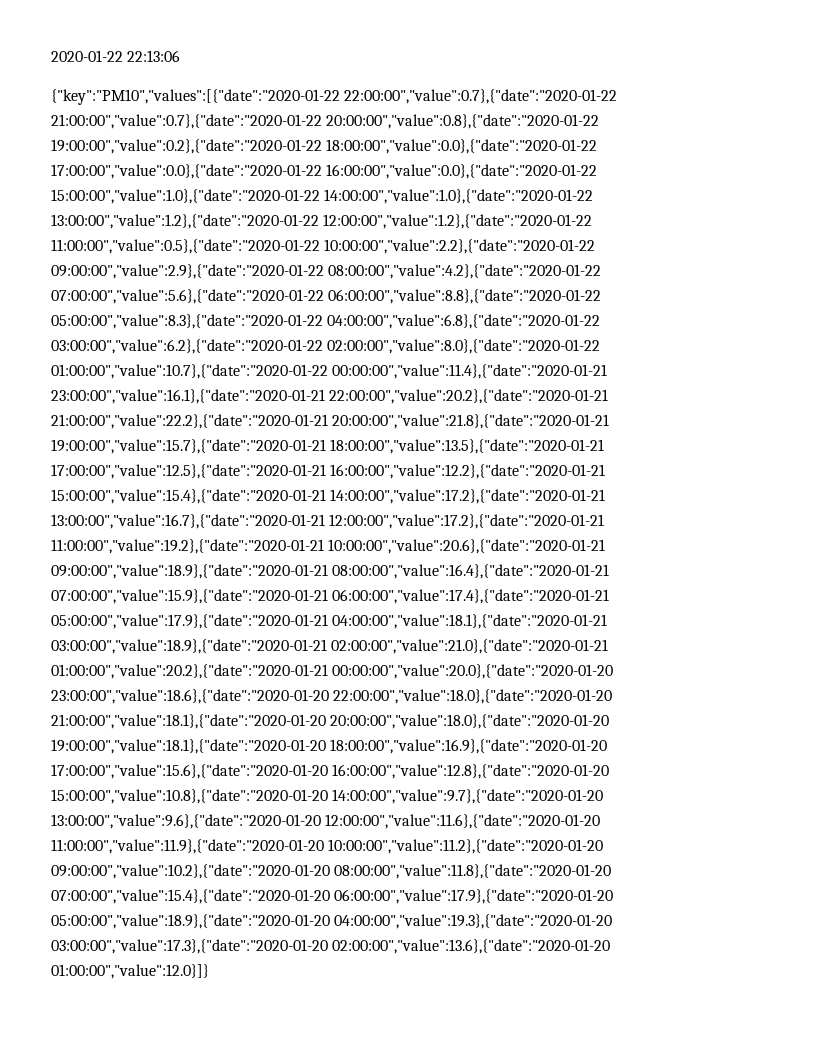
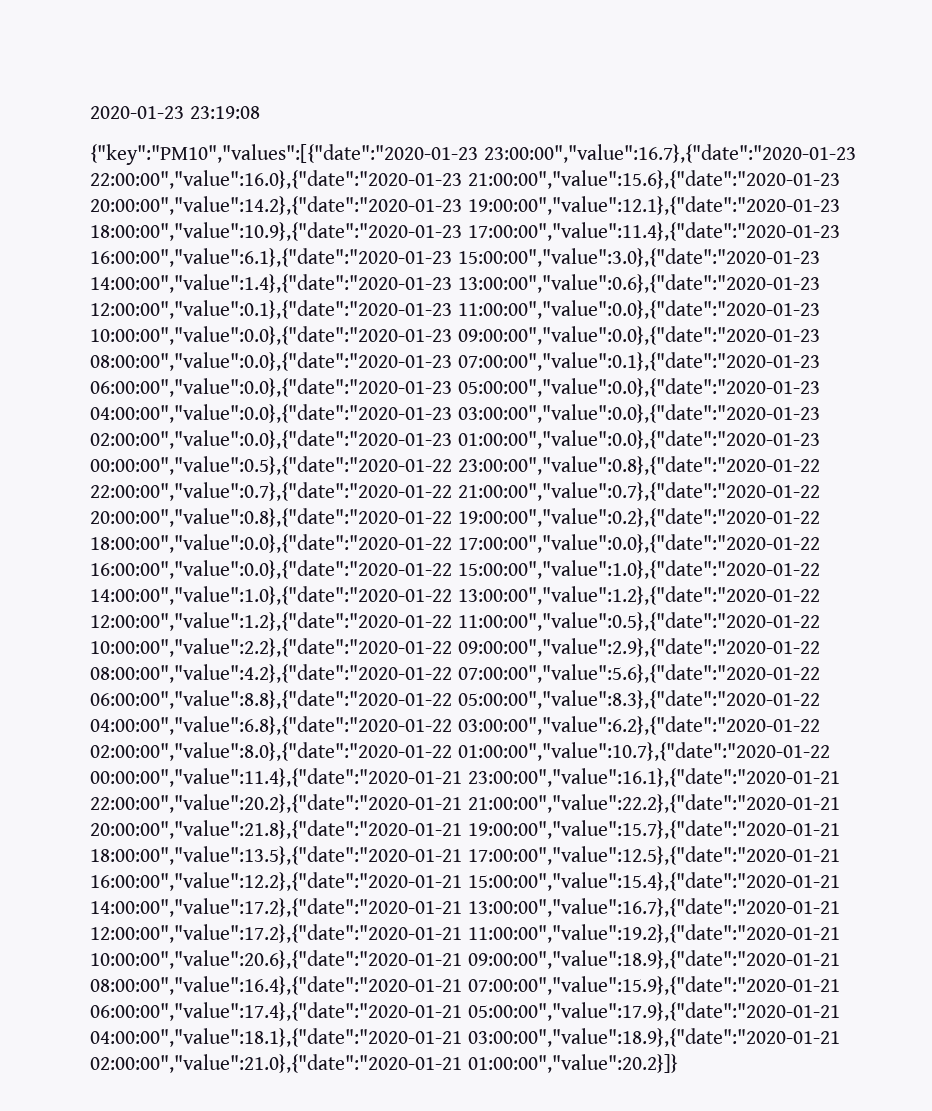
- 2020-01-22 22:13:06
- {"key":"PM10","values":[{"date":"2020-01-22 22:00:00","value":0.7},{"date":"2020-01-22 21:00:00","value":0.7},{"date":"2020-01-22 20:00:00","value":0.8},{"date":"2020-01-22 19:00:00","value":0.2},{"date":"2020-01-22 18:00:00","value":0.0},{"date":"2020-01-22 17:00:00","value":0.0},{"date":"2020-01-22 16:00:00","value":0.0},{"date":"2020-01-22 15:00:00","value":1.0},{"date":"2020-01-22 14:00:00","value":1.0},{"date":"2020-01-22 13:00:00","value":1.2},{"date":"2020-01-22 12:00:00","value":1.2},{"date":"2020-01-22 11:00:00","value":0.5},{"date":"2020-01-22 10:00:00","value":2.2},{"date":"2020-01-22 09:00:00","value":2.9},{"date":"2020-01-22 08:00:00","value":4.2},{"date":"2020-01-22 07:00:00","value":5.6},{"date":"2020-01-22 06:00:00","value":8.8},{"date":"2020-01-22 05:00:00","value":8.3},{"date":"2020-01-22 04:00:00","value":6.8},{"date":"2020-01-22 03:00:00","value":6.2},{"date":"2020-01-22 02:00:00","value":8.0},{"date":"2020-01-22 01:00:00","value":10.7},{"date":"2020-01-22 00:00:00","value":11.4},{"date":"2020-01-21 23:00:00","value":16.1},{"date":"2020-01-21 22:00:00","value":20.2},{"date":"2020-01-21 21:00:00","value":22.2},{"date":"2020-01-21 20:00:00","value":21.8},{"date":"2020-01-21 19:00:00","value":15.7},{"date":"2020-01-21 18:00:00","value":13.5},{"date":"2020-01-21 17:00:00","value":12.5},{"date":"2020-01-21 16:00:00","value":12.2},{"date":"2020-01-21 15:00:00","value":15.4},{"date":"2020-01-21 14:00:00","value":17.2},{"date":"2020-01-21 13:00:00","value":16.7},{"date":"2020-01-21 12:00:00","value":17.2},{"date":"2020-01-21 11:00:00","value":19.2},{"date":"2020-01-21 10:00:00","value":20.6},{"date":"2020-01-21 09:00:00","value":18.9},{"date":"2020-01-21 08:00:00","value":16.4},{"date":"2020-01-21 07:00:00","value":15.9},{"date":"2020-01-21 06:00:00","value":17.4},{"date":"2020-01-21 05:00:00","value":17.9},{"date":"2020-01-21 04:00:00","value":18.1},{"date":"2020-01-21 03:00:00","value":18.9},{"date":"2020-01-21 02:00:00","value":21.0},{"date":"2020-01-21 01:00:00","value":20.2},{"date":"2020-01-21 00:00:00","value":20.0},{"date":"2020-01-20 23:00:00","value":18.6},{"date":"2020-01-20 22:00:00","value":18.0},{"date":"2020-01-20 21:00:00","value":18.1},{"date":"2020-01-20 20:00:00","value":18.0},{"date":"2020-01-20 19:00:00","value":18.1},{"date":"2020-01-20 18:00:00","value":16.9},{"date":"2020-01-20 17:00:00","value":15.6},{"date":"2020-01-20 16:00:00","value":12.8},{"date":"2020-01-20 15:00:00","value":10.8},{"date":"2020-01-20 14:00:00","value":9.7},{"date":"2020-01-20 13:00:00","value":9.6},{"date":"2020-01-20 12:00:00","value":11.6},{"date":"2020-01-20 11:00:00","value":11.9},{"date":"2020-01-20 10:00:00","value":11.2},{"date":"2020-01-20 09:00:00","value":10.2},{"date":"2020-01-20 08:00:00","value":11.8},{"date":"2020-01-20 07:00:00","value":15.4},{"date":"2020-01-20 06:00:00","value":17.9},{"date":"2020-01-20 05:00:00","value":18.9},{"date":"2020-01-20 04:00:00","value":19.3},{"date":"2020-01-20 03:00:00","value":17.3},{"date":"2020-01-20 02:00:00","value":13.6},{"date":"2020-01-20 01:00:00","value":12.0}]}
+ 2020-01-23 23:19:08
+ {"key":"PM10","values":[{"date":"2020-01-23 23:00:00","value":16.7},{"date":"2020-01-23 22:00:00","value":16.0},{"date":"2020-01-23 21:00:00","value":15.6},{"date":"2020-01-23 20:00:00","value":14.2},{"date":"2020-01-23 19:00:00","value":12.1},{"date":"2020-01-23 18:00:00","value":10.9},{"date":"2020-01-23 17:00:00","value":11.4},{"date":"2020-01-23 16:00:00","value":6.1},{"date":"2020-01-23 15:00:00","value":3.0},{"date":"2020-01-23 14:00:00","value":1.4},{"date":"2020-01-23 13:00:00","value":0.6},{"date":"2020-01-23 12:00:00","value":0.1},{"date":"2020-01-23 11:00:00","value":0.0},{"date":"2020-01-23 10:00:00","value":0.0},{"date":"2020-01-23 09:00:00","value":0.0},{"date":"2020-01-23 08:00:00","value":0.0},{"date":"2020-01-23 07:00:00","value":0.1},{"date":"2020-01-23 06:00:00","value":0.0},{"date":"2020-01-23 05:00:00","value":0.0},{"date":"2020-01-23 04:00:00","value":0.0},{"date":"2020-01-23 03:00:00","value":0.0},{"date":"2020-01-23 02:00:00","value":0.0},{"date":"2020-01-23 01:00:00","value":0.0},{"date":"2020-01-23 00:00:00","value":0.5},{"date":"2020-01-22 23:00:00","value":0.8},{"date":"2020-01-22 22:00:00","value":0.7},{"date":"2020-01-22 21:00:00","value":0.7},{"date":"2020-01-22 20:00:00","value":0.8},{"date":"2020-01-22 19:00:00","value":0.2},{"date":"2020-01-22 18:00:00","value":0.0},{"date":"2020-01-22 17:00:00","value":0.0},{"date":"2020-01-22 16:00:00","value":0.0},{"date":"2020-01-22 15:00:00","value":1.0},{"date":"2020-01-22 14:00:00","value":1.0},{"date":"2020-01-22 13:00:00","value":1.2},{"date":"2020-01-22 12:00:00","value":1.2},{"date":"2020-01-22 11:00:00","value":0.5},{"date":"2020-01-22 10:00:00","value":2.2},{"date":"2020-01-22 09:00:00","value":2.9},{"date":"2020-01-22 08:00:00","value":4.2},{"date":"2020-01-22 07:00:00","value":5.6},{"date":"2020-01-22 06:00:00","value":8.8},{"date":"2020-01-22 05:00:00","value":8.3},{"date":"2020-01-22 04:00:00","value":6.8},{"date":"2020-01-22 03:00:00","value":6.2},{"date":"2020-01-22 02:00:00","value":8.0},{"date":"2020-01-22 01:00:00","value":10.7},{"date":"2020-01-22 00:00:00","value":11.4},{"date":"2020-01-21 23:00:00","value":16.1},{"date":"2020-01-21 22:00:00","value":20.2},{"date":"2020-01-21 21:00:00","value":22.2},{"date":"2020-01-21 20:00:00","value":21.8},{"date":"2020-01-21 19:00:00","value":15.7},{"date":"2020-01-21 18:00:00","value":13.5},{"date":"2020-01-21 17:00:00","value":12.5},{"date":"2020-01-21 16:00:00","value":12.2},{"date":"2020-01-21 15:00:00","value":15.4},{"date":"2020-01-21 14:00:00","value":17.2},{"date":"2020-01-21 13:00:00","value":16.7},{"date":"2020-01-21 12:00:00","value":17.2},{"date":"2020-01-21 11:00:00","value":19.2},{"date":"2020-01-21 10:00:00","value":20.6},{"date":"2020-01-21 09:00:00","value":18.9},{"date":"2020-01-21 08:00:00","value":16.4},{"date":"2020-01-21 07:00:00","value":15.9},{"date":"2020-01-21 06:00:00","value":17.4},{"date":"2020-01-21 05:00:00","value":17.9},{"date":"2020-01-21 04:00:00","value":18.1},{"date":"2020-01-21 03:00:00","value":18.9},{"date":"2020-01-21 02:00:00","value":21.0},{"date":"2020-01-21 01:00:00","value":20.2}]}

